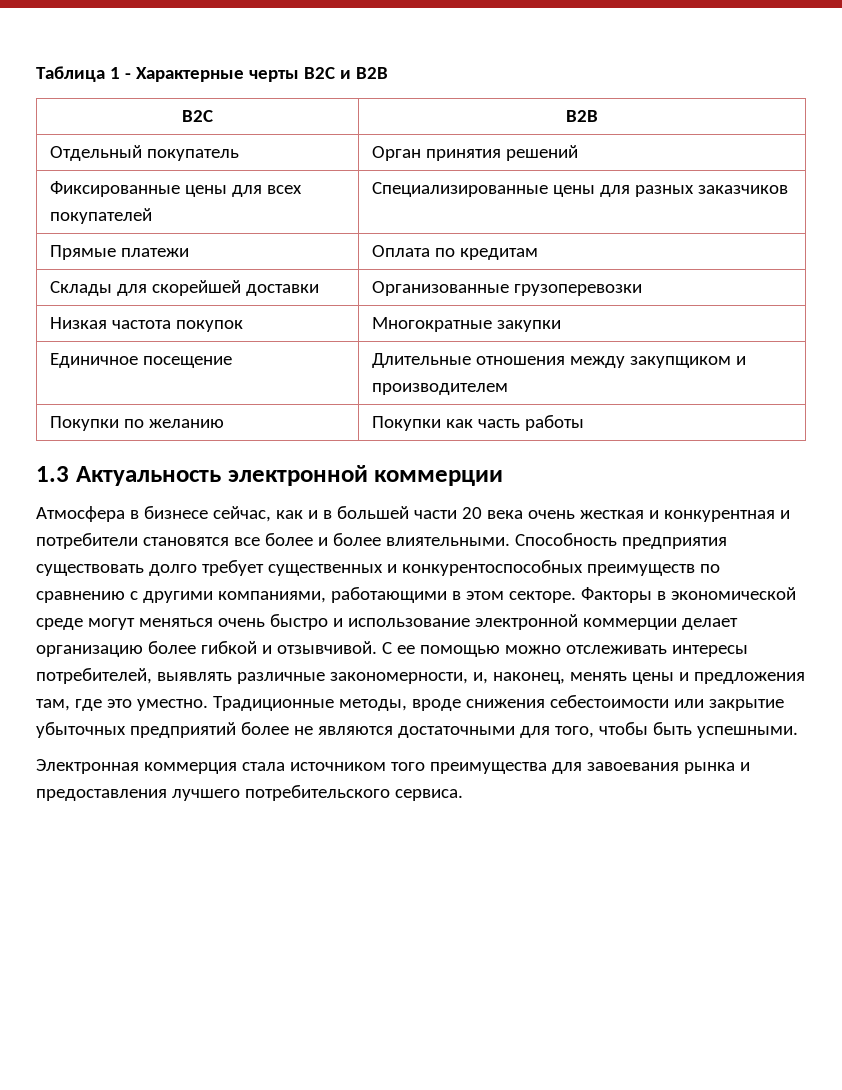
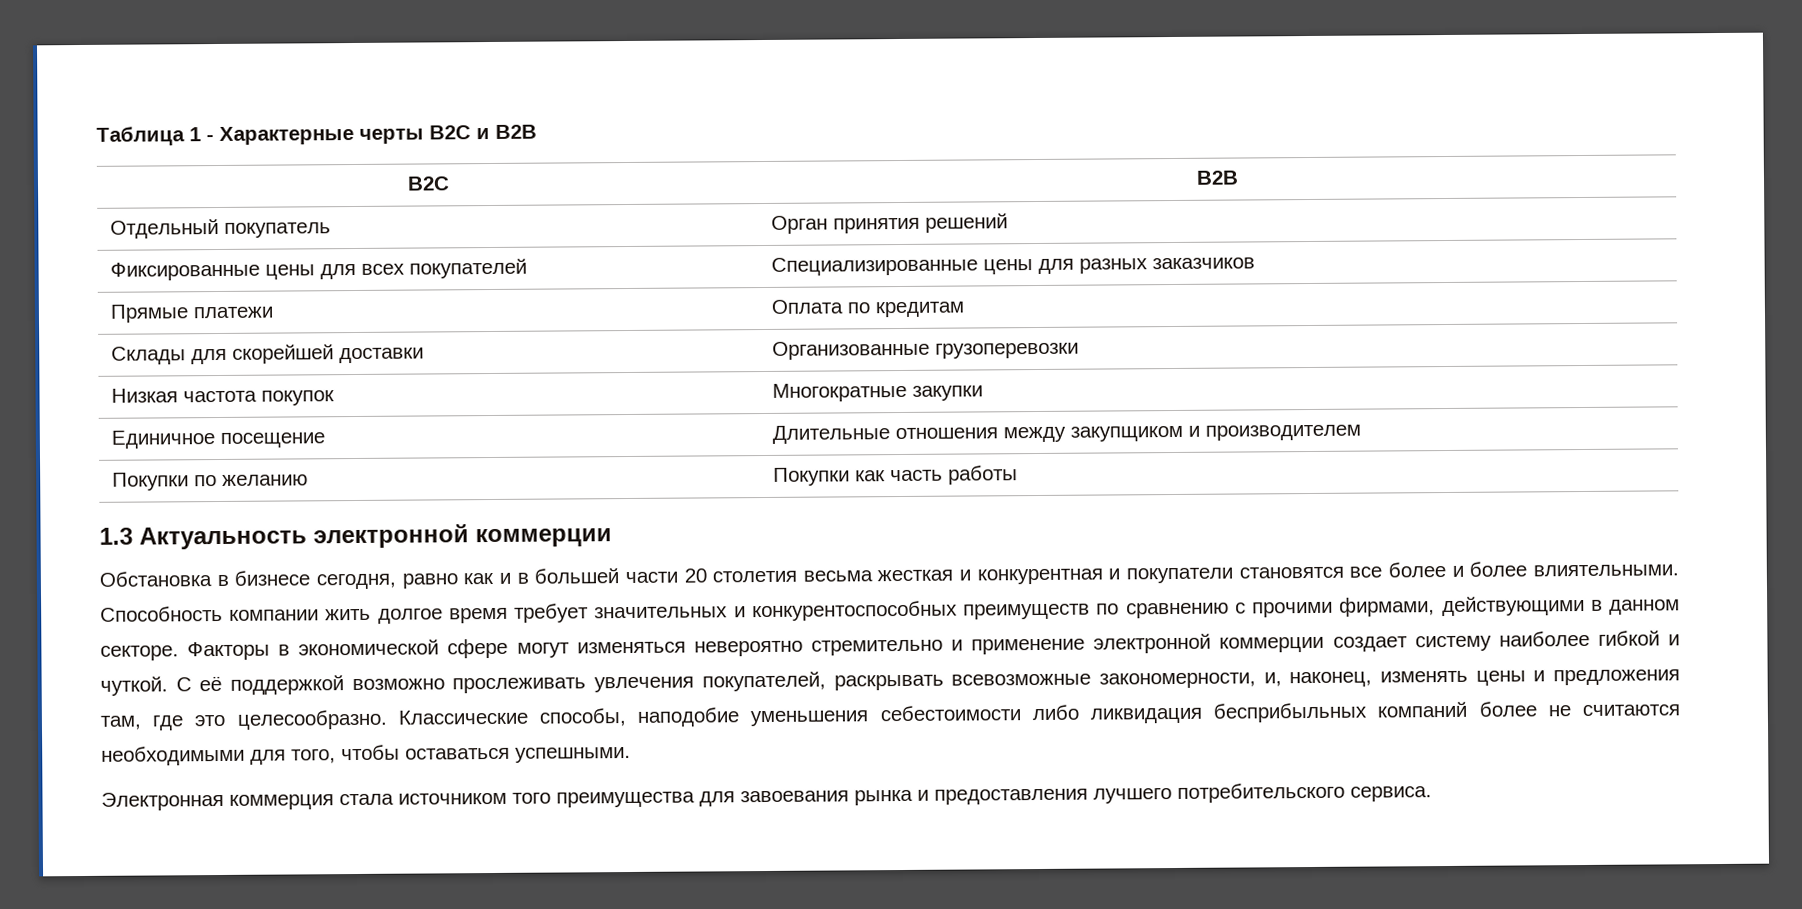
- Атмосфера в бизнесе сейчас, как и в большей части 20 века очень жесткая и конкурентная и потребители становятся все более и более влиятельными.
+ Обстановка в бизнесе сегодня, равно как и в большей части 20 столетия весьма жесткая и конкурентная и покупатели становятся все более и более влиятельными.
- Способность предприятия существовать долго требует существенных и конкурентоспособных преимуществ по сравнению с другими компаниями, работающими в этом секторе. Факторы в экономической среде могут меняться очень быстро и использование электронной коммерции делает организацию более гибкой и отзывчивой. С ее помощью можно отслеживать интересы потребителей, выявлять различные закономерности, и, наконец, менять цены и предложения там, где это уместно. Традиционные методы, вроде снижения себестоимости или закрытие убыточных предприятий более не являются достаточными для того, чтобы быть успешными.
+ Способность компании жить долгое время требует значительных и конкурентоспособных преимуществ по сравнению с прочими фирмами, действующими в данном секторе. Факторы в экономической сфере могут изменяться невероятно стремительно и применение электронной коммерции создает систему наиболее гибкой и чуткой. С её поддержкой возможно прослеживать увлечения покупателей, раскрывать всевозможные закономерности, и, наконец, изменять цены и предложения там, где это целесообразно. Классические способы, наподобие уменьшения себестоимости либо ликвидация бесприбыльных компаний более не считаются необходимыми для того, чтобы оставаться успешными.

